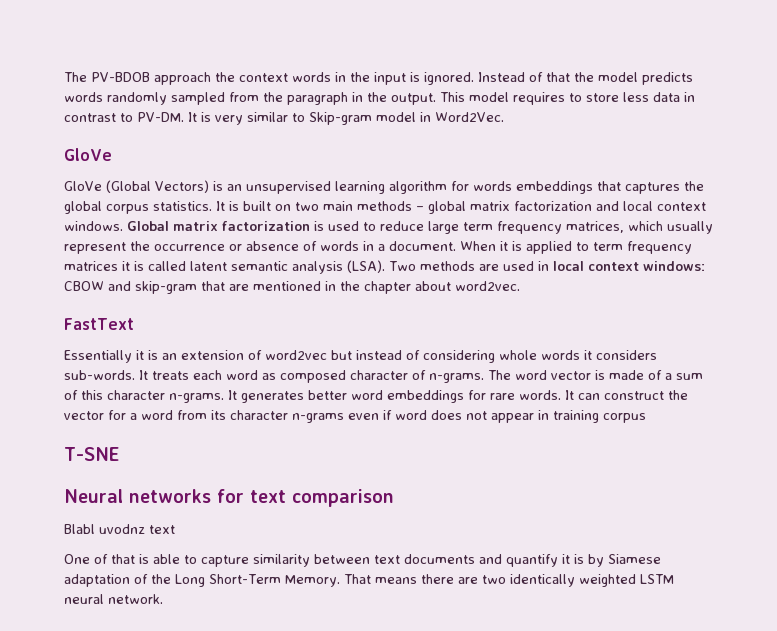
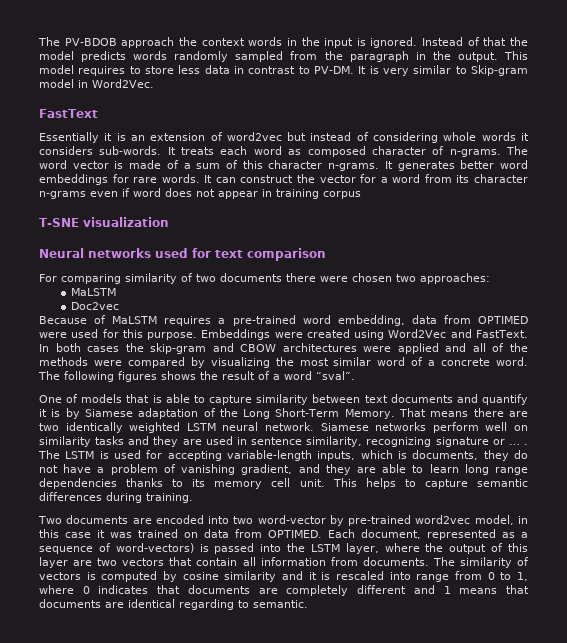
  It is very similar to Skip-gram model in Word2Vec.
- GloVe
- GloVe (Global Vectors) is an unsupervised learning algorithm for words embeddings that captures the global corpus statistics. It is built on two main methods – global matrix factorization and local context windows. Global matrix factorization is used to reduce large term frequency matrices, which usually represent the occurrence or absence of words in a document. When it is applied to term frequency matrices it is called latent semantic analysis (LSA). Two methods are used in local context windows: CBOW and skip-gram that are mentioned in the chapter about word2vec.
- T-SNE
+ T-SNE visualization
- Neural networks for text comparison
+ Neural networks used for text comparison
- Blabl uvodnz text
+ For comparing similarity of two documents there were chosen two approaches:
+ MaLSTM
+ Doc2vec
+ Because of MaLSTM requires a pre-trained word embedding, data from OPTIMED were used for this purpose. Embeddings were created using Word2Vec and FastText. In both cases the skip-gram and CBOW architectures were applied and all of the methods were compared by visualizing the most similar word of a concrete word. The following figures shows the result of a word “sval”.
- One of that is able to capture similarity between text documents and quantify it is by Siamese adaptation of the Long Short-Term Memory.
+ One of models that is able to capture similarity between text documents and quantify it is by Siamese adaptation of the Long Short-Term Memory.
+ Siamese networks perform well on similarity tasks and they are used in sentence similarity, recognizing signature or … . The LSTM is used for accepting variable-length inputs, which is documents, they do not have a problem of vanishing gradient, and they are able to learn long range dependencies thanks to its memory cell unit. This helps to capture semantic differences during training.
+ Two documents are encoded into two word-vector by pre-trained word2vec model, in this case it was trained on data from OPTIMED. Each document, represented as a sequence of word-vectors) is passed into the LSTM layer, where the output of this layer are two vectors that contain all information from documents. The similarity of vectors is computed by cosine similarity and it is rescaled into range from 0 to 1, where 0 indicates that documents are completely different and 1 means that documents are identical regarding to semantic.

